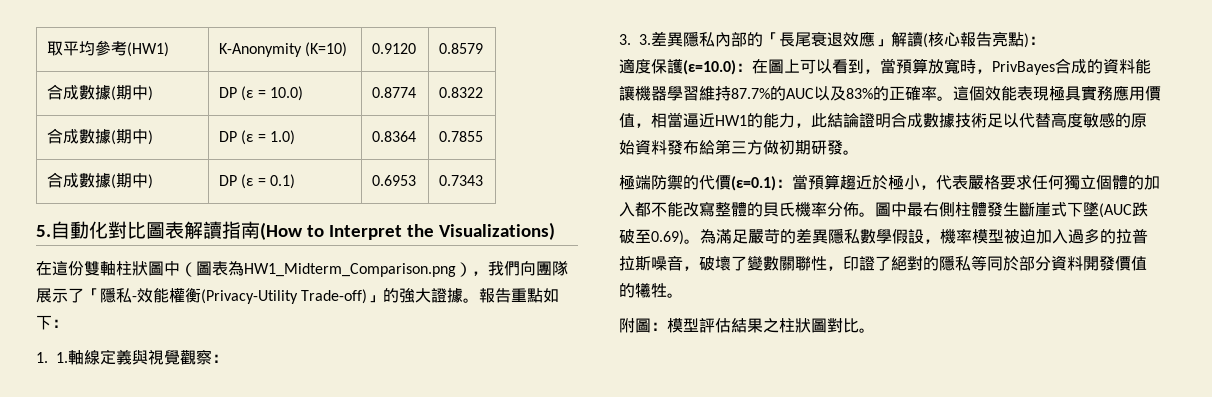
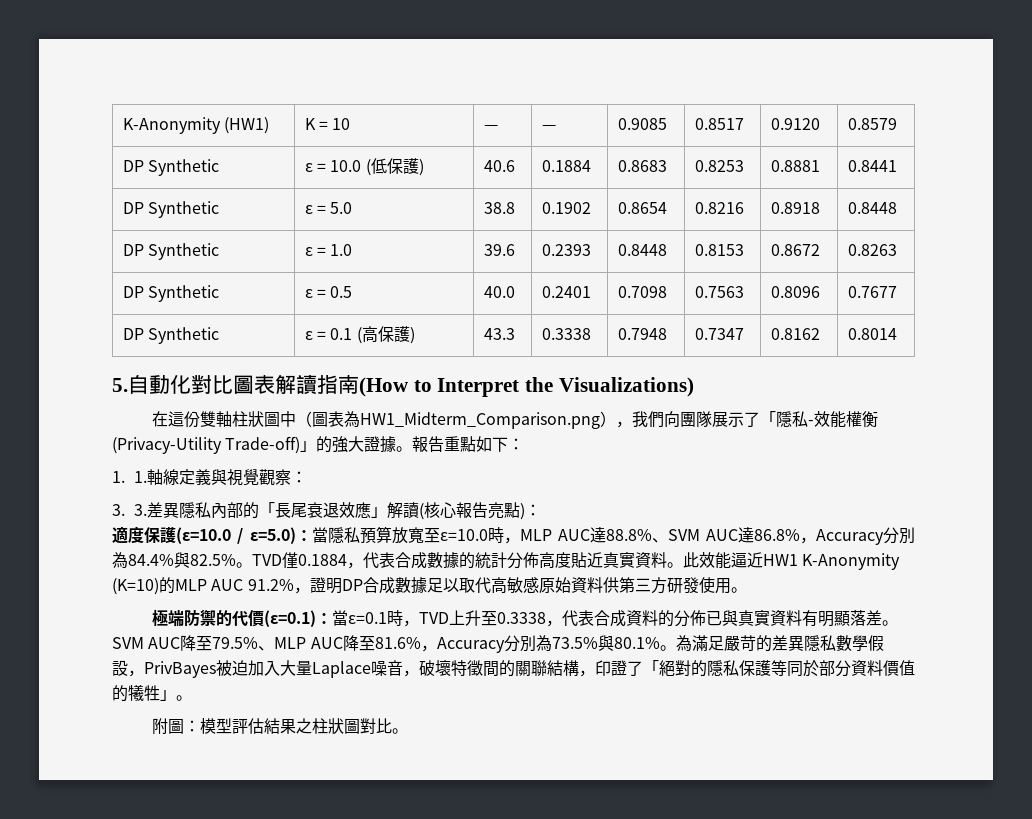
- 取平均參考(HW1) | K-Anonymity (K=10) | 0.9120 | 0.8579
- 合成數據(期中) | DP (ε = 10.0) | 0.8774 | 0.8322
- 合成數據(期中) | DP (ε = 1.0) | 0.8364 | 0.7855
- 合成數據(期中) | DP (ε = 0.1) | 0.6953 | 0.7343
+ K-Anonymity (HW1) | K = 10 | — | — | 0.9085 | 0.8517 | 0.9120 | 0.8579
+ DP Synthetic | ε = 10.0 (低保護) | 40.6 | 0.1884 | 0.8683 | 0.8253 | 0.8881 | 0.8441
+ DP Synthetic | ε = 5.0 | 38.8 | 0.1902 | 0.8654 | 0.8216 | 0.8918 | 0.8448
+ DP Synthetic | ε = 1.0 | 39.6 | 0.2393 | 0.8448 | 0.8153 | 0.8672 | 0.8263
+ DP Synthetic | ε = 0.5 | 40.0 | 0.2401 | 0.7098 | 0.7563 | 0.8096 | 0.7677
+ DP Synthetic | ε = 0.1 (高保護) | 43.3 | 0.3338 | 0.7948 | 0.7347 | 0.8162 | 0.8014
- 適度保護(ε=10.0)：在圖上可以看到，當預算放寬時，PrivBayes合成的資料能讓機器學習維持87.7%的AUC以及83%的正確率。這個效能表現極具實務應用價值，相當逼近HW1的能力，此結論證明合成數據技術足以代替高度敏感的原始資料發布給第三方做初期研發。
+ 適度保護(ε=10.0 / ε=5.0)：當隱私預算放寬至ε=10.0時，MLP AUC達88.8%、SVM AUC達86.8%，Accuracy分別為84.4%與82.5%。TVD僅0.1884，代表合成數據的統計分佈高度貼近真實資料。此效能逼近HW1 K-Anonymity (K=10)的MLP AUC 91.2%，證明DP合成數據足以取代高敏感原始資料供第三方研發使用。
- 極端防禦的代價(ε=0.1)：當預算趨近於極小，代表嚴格要求任何獨立個體的加入都不能改寫整體的貝氏機率分佈。圖中最右側柱體發生斷崖式下墜(AUC跌破至0.69)。
+ 極端防禦的代價(ε=0.1)：當ε=0.1時，TVD上升至0.3338，代表合成資料的分佈已與真實資料有明顯落差。SVM AUC降至79.5%、MLP AUC降至81.6%，Accuracy分別為73.5%與80.1%。
- 為滿足嚴苛的差異隱私數學假設，機率模型被迫加入過多的拉普拉斯噪音，破壞了變數關聯性，印證了絕對的隱私等同於部分資料開發價值的犧牲。
+ 為滿足嚴苛的差異隱私數學假設，PrivBayes被迫加入大量Laplace噪音，破壞特徵間的關聯結構，印證了「絕對的隱私保護等同於部分資料價值的犧牲」。

